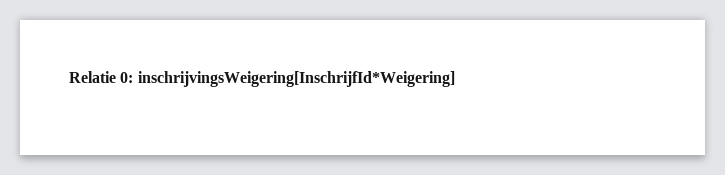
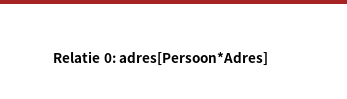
- Relatie 0: inschrijvingsWeigering[InschrijfId*Weigering]
+ Relatie 0: adres[Persoon*Adres]

